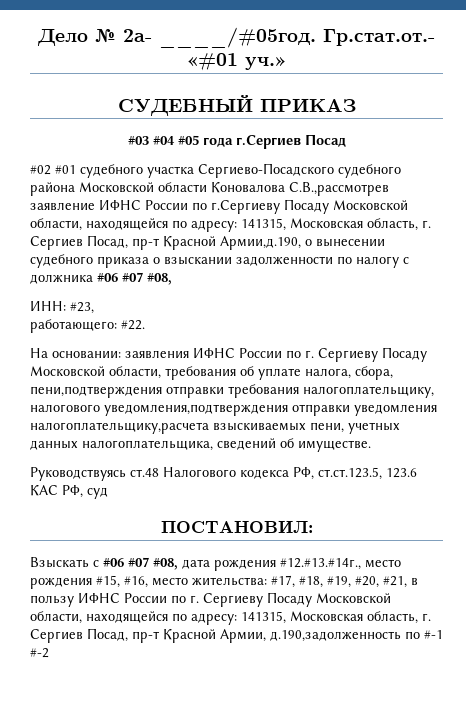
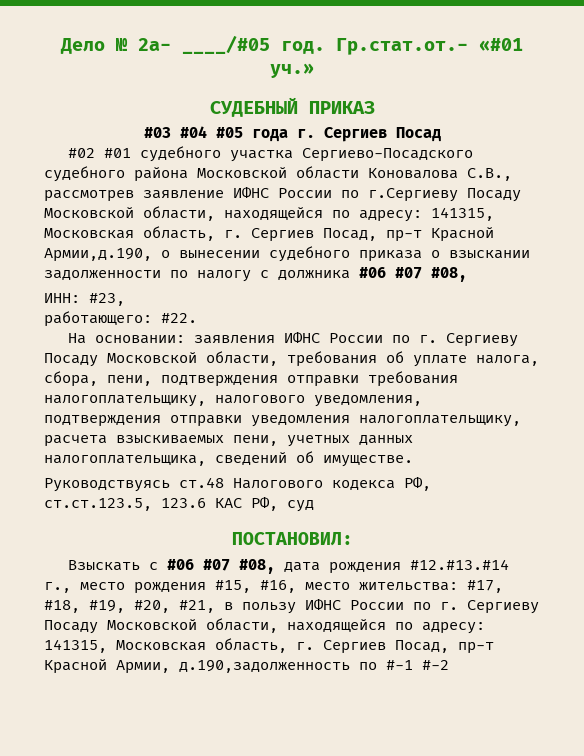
- Дело № 2а- ____/#05год.
+ Дело № 2а- ____/#05 год.
- #03 #04 #05 года г.Сергиев Посад
+ #03 #04 #05 года г. Сергиев Посад
- #02 #01 судебного участка Сергиево-Посадского судебного района Московской области Коновалова С.В.,рассмотрев заявление ИФНС России по г.Сергиеву Посаду Московской области, находящейся по адресу: 141315, Московская область, г. Сергиев Посад, пр-т Красной Армии,д.190, о вынесении судебного приказа о взыскании задолженности по налогу с должника #06 #07 #08,
+ #02 #01 судебного участка Сергиево-Посадского судебного района Московской области Коновалова С.В., рассмотрев заявление ИФНС России по г.Сергиеву Посаду Московской области, находящейся по адресу: 141315, Московская область, г. Сергиев Посад, пр-т Красной Армии,д.190, о вынесении судебного приказа о взыскании задолженности по налогу с должника #06 #07 #08,
- На основании: заявления ИФНС России по г. Сергиеву Посаду Московской области, требования об уплате налога, сбора, пени,подтверждения отправки требования налогоплательщику, налогового уведомления,подтверждения отправки уведомления налогоплательщику,расчета взыскиваемых пени, учетных данных налогоплательщика, сведений об имуществе.
+ На основании: заявления ИФНС России по г. Сергиеву Посаду Московской области, требования об уплате налога, сбора, пени, подтверждения отправки требования налогоплательщику, налогового уведомления, подтверждения отправки уведомления налогоплательщику, расчета взыскиваемых пени, учетных данных налогоплательщика, сведений об имуществе.
- Взыскать с #06 #07 #08, дата рождения #12.#13.#14г., место рождения #15, #16, место жительства: #17, #18, #19, #20, #21, в пользу ИФНС России по г. Сергиеву Посаду Московской области, находящейся по адресу: 141315, Московская область, г. Сергиев Посад, пр-т Красной Армии, д.190,задолженность по #-1 #-2
+ Взыскать с #06 #07 #08, дата рождения #12.#13.#14 г., место рождения #15, #16, место жительства: #17, #18, #19, #20, #21, в пользу ИФНС России по г. Сергиеву Посаду Московской области, находящейся по адресу: 141315, Московская область, г. Сергиев Посад, пр-т Красной Армии, д.190,задолженность по #-1 #-2

